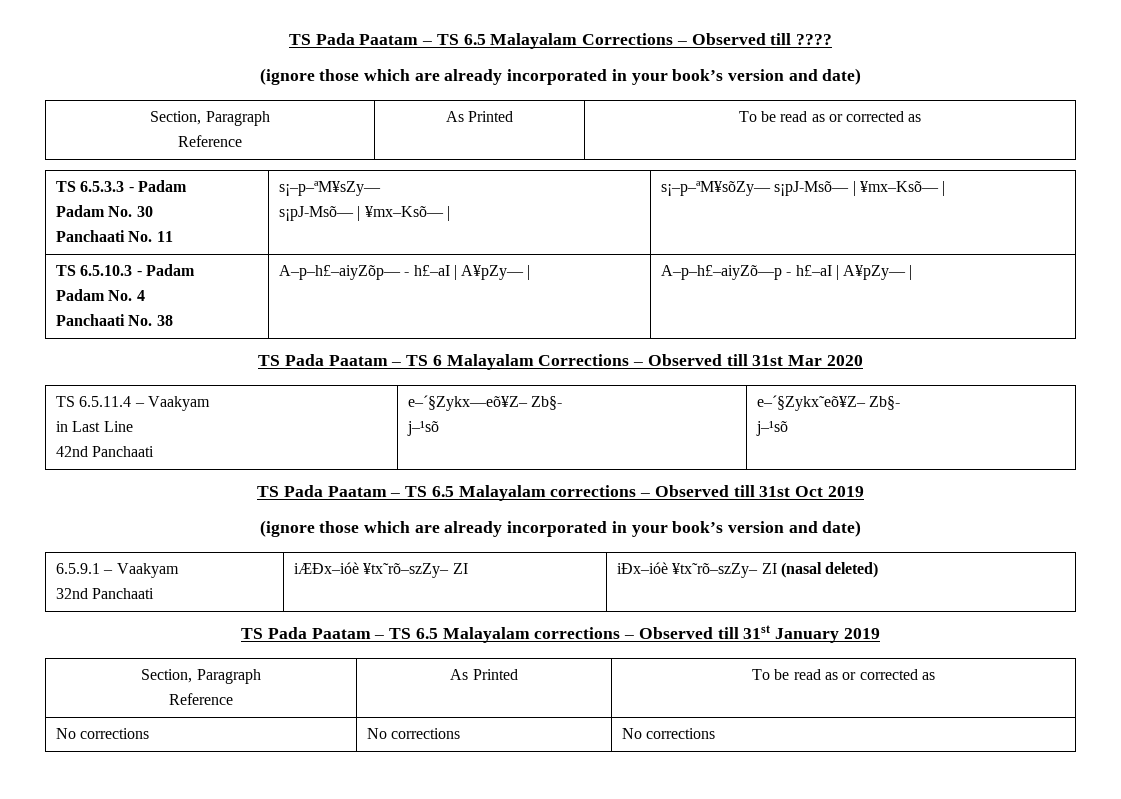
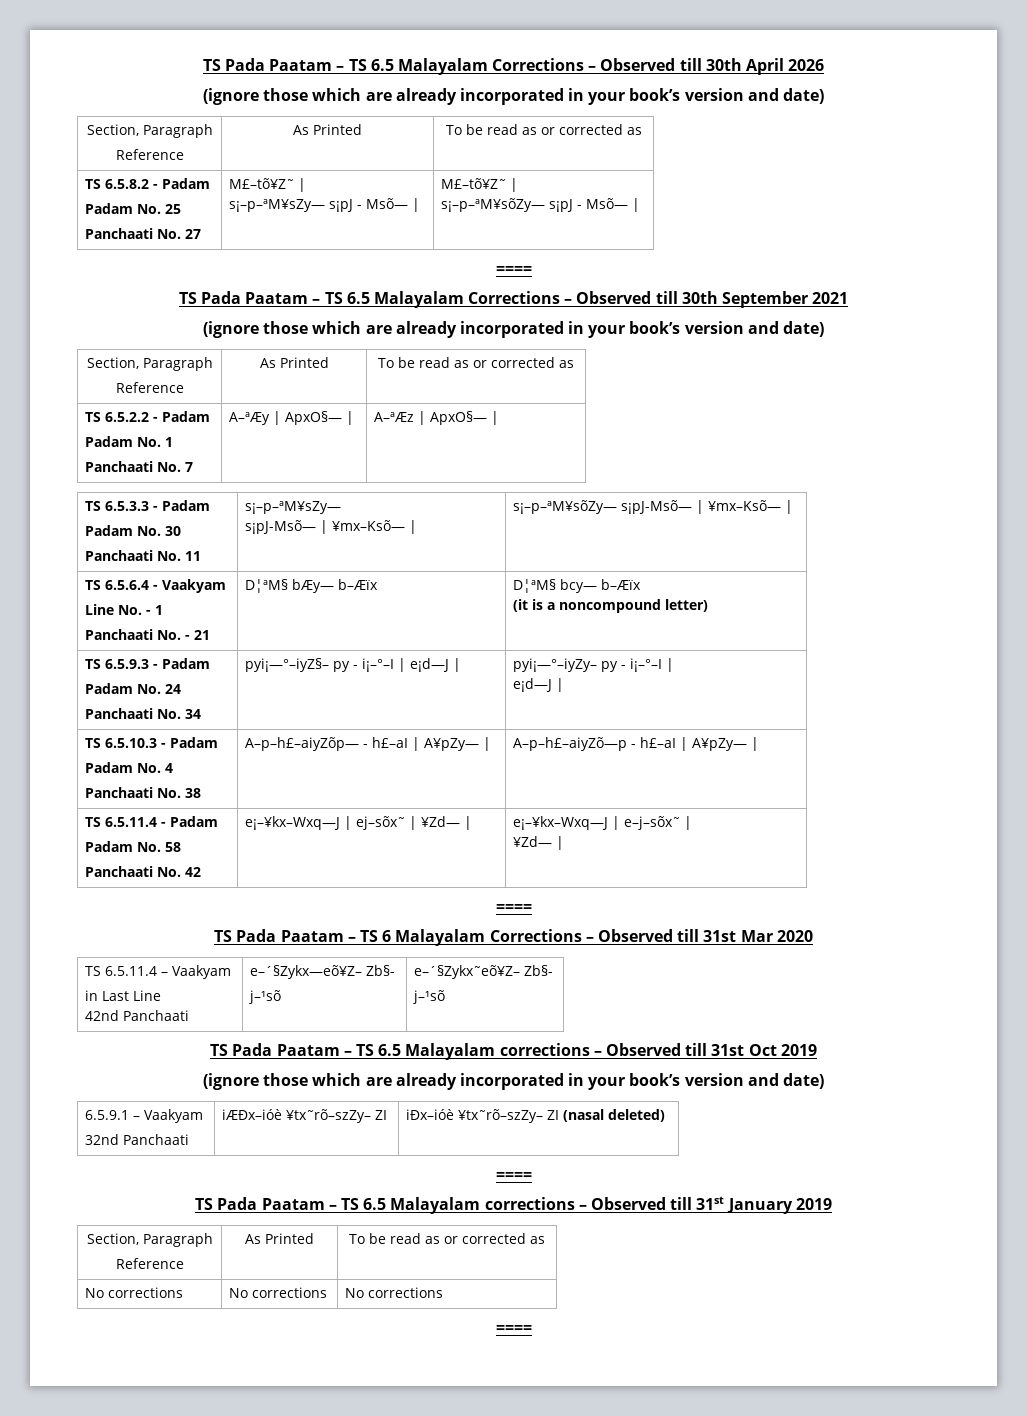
- TS Pada Paatam – TS 6.5 Malayalam Corrections – Observed till ????
+ TS Pada Paatam – TS 6.5 Malayalam Corrections – Observed till 30th April 2026
+ TS 6.5.8.2 - Padam
+ Padam No. 25
+ Panchaati No. 27 | M£–tõ¥Z˜ |
+ s¡–p–ªM¥sZy— s¡pJ - Msõ— | | M£–tõ¥Z˜ |
+ s¡–p–ªM¥sõZy— s¡pJ - Msõ— |
+ ====
+ TS Pada Paatam – TS 6.5 Malayalam Corrections – Observed till 30th September 2021
+ (ignore those which are already incorporated in your book’s version and date)
+ Section, Paragraph
+ Reference | As Printed | To be read as or corrected as
+ TS 6.5.2.2 - Padam
+ Padam No. 1
+ Panchaati No. 7 | A–ªÆy | ApxO§— | | A–ªÆz | ApxO§— |
+ TS 6.5.6.4 - Vaakyam
+ Line No. - 1
+ Panchaati No. - 21 | D¦ªM§ bÆy— b–Æïx | D¦ªM§ bcy— b–Æïx
+ (it is a noncompound letter)
+ TS 6.5.9.3 - Padam
+ Padam No. 24
+ Panchaati No. 34 | pyi¡—°–iyZ§– py - i¡–°–I | e¡d—J | | pyi¡—°–iyZy– py - i¡–°–I |
+ e¡d—J |
+ TS 6.5.11.4 - Padam
+ Padam No. 58
+ Panchaati No. 42 | e¡–¥kx–Wxq—J | ej–sõx˜ | ¥Zd— | | e¡–¥kx–Wxq—J | e–j–sõx˜ |
+ ¥Zd— |
+ ====
  6.5.9.1 – Vaakyam
  32nd Panchaati | iÆÐx–ióè ¥tx˜rõ–szZy– ZI | iÐx–ióè ¥tx˜rõ–szZy– ZI (nasal deleted)
+ ====
  No corrections | No corrections | No corrections
+ ====

